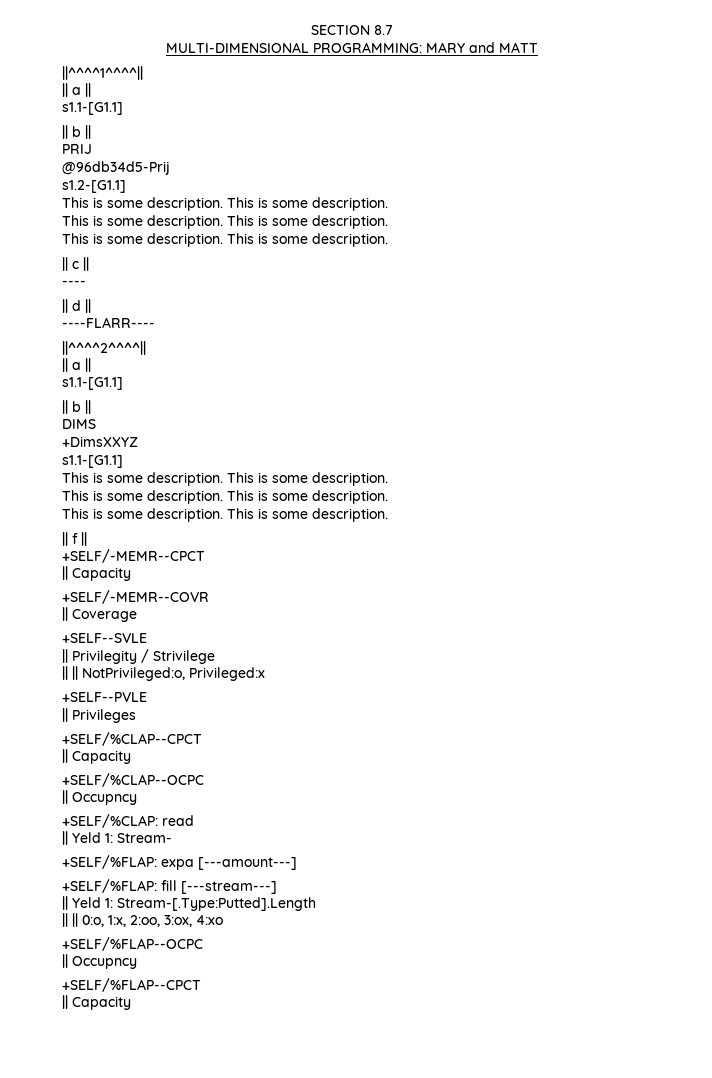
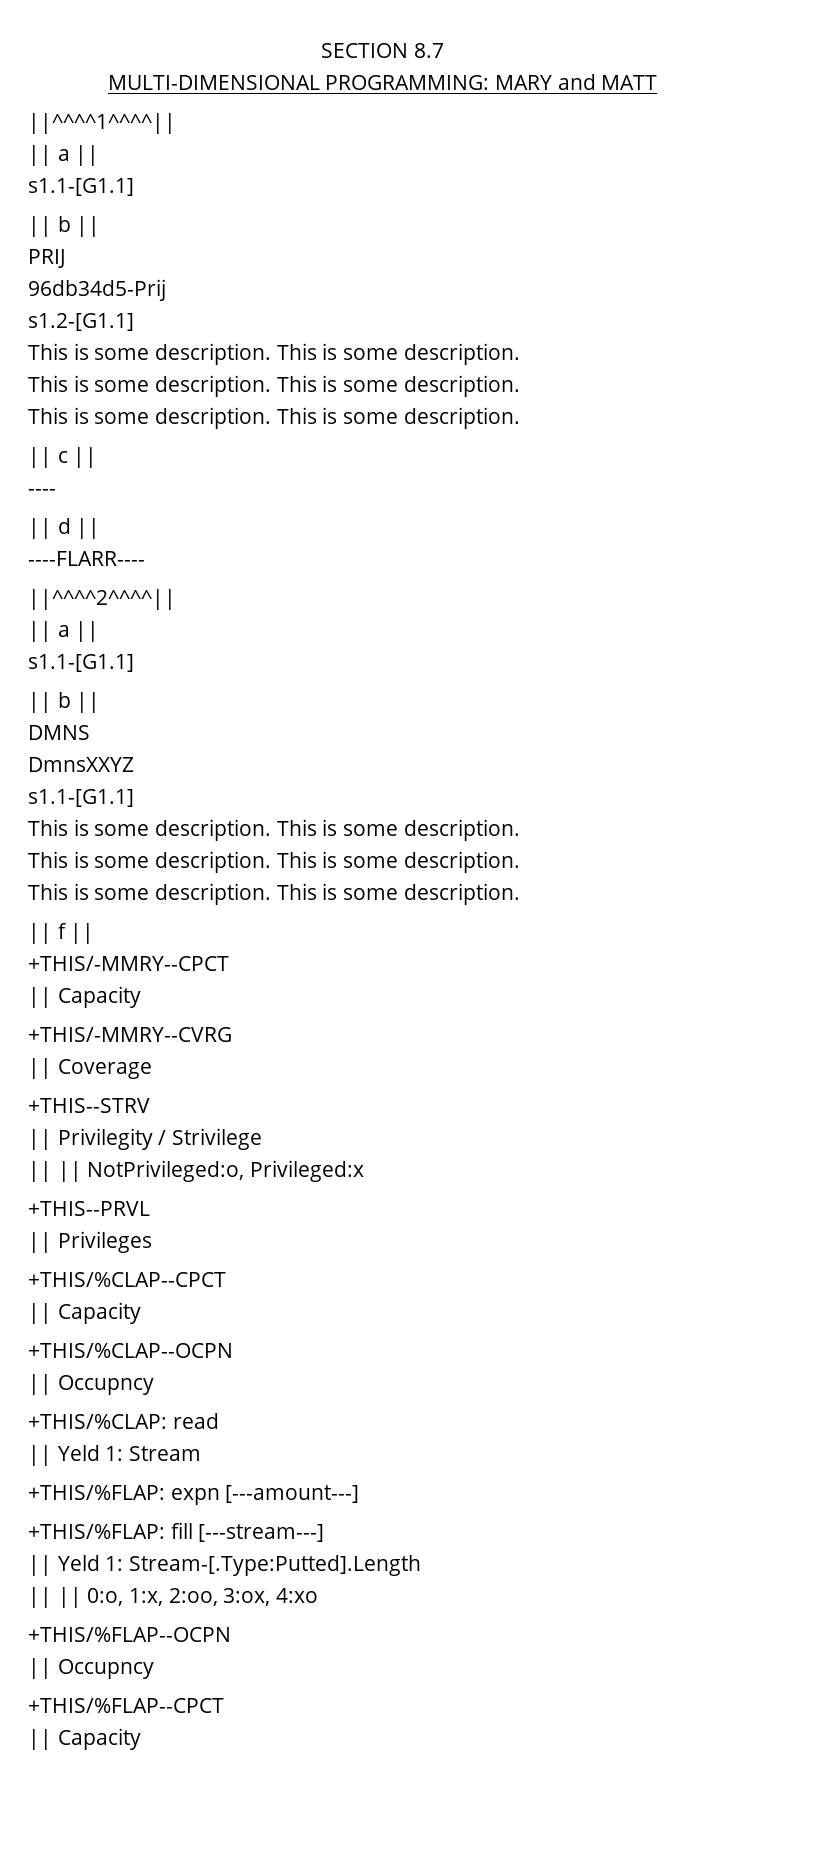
- @96db34d5-Prij
+ 96db34d5-Prij
- DIMS
- +DimsXXYZ
+ DMNS
+ DmnsXXYZ
- +SELF/-MEMR--CPCT
+ +THIS/-MMRY--CPCT
  || Capacity
- +SELF/-MEMR--COVR
+ +THIS/-MMRY--CVRG
- +SELF--SVLE
+ +THIS--STRV
- +SELF--PVLE
+ +THIS--PRVL
- +SELF/%CLAP--CPCT
+ +THIS/%CLAP--CPCT
  || Capacity
- +SELF/%CLAP--OCPC
+ +THIS/%CLAP--OCPN
  || Occupncy
- +SELF/%CLAP: read
+ +THIS/%CLAP: read
- || Yeld 1: Stream-
- +SELF/%FLAP: expa [---amount---]
+ || Yeld 1: Stream
+ +THIS/%FLAP: expn [---amount---]
- +SELF/%FLAP: fill [---stream---]
+ +THIS/%FLAP: fill [---stream---]
- +SELF/%FLAP--OCPC
+ +THIS/%FLAP--OCPN
  || Occupncy
- +SELF/%FLAP--CPCT
+ +THIS/%FLAP--CPCT

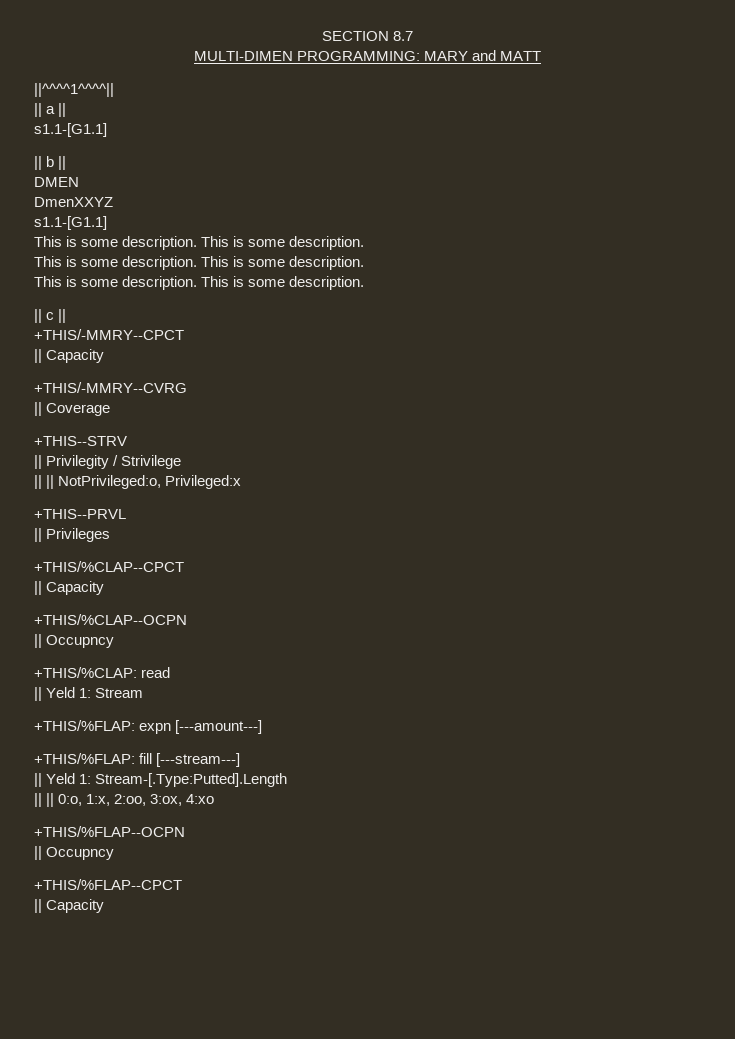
- MULTI-DIMENSIONAL PROGRAMMING: MARY and MATT
+ MULTI-DIMEN PROGRAMMING: MARY and MATT
- PRIJ
- 96db34d5-Prij
- s1.2-[G1.1]
- This is some description. This is some description.
- This is some description. This is some description.
- This is some description. This is some description.
- || c ||
- ----
- || d ||
- ----FLARR----
- ||^^^^2^^^^||
- || a ||
- s1.1-[G1.1]
- || b ||
- DMNS
- DmnsXXYZ
+ DMEN
+ DmenXXYZ
- || f ||
+ || c ||

